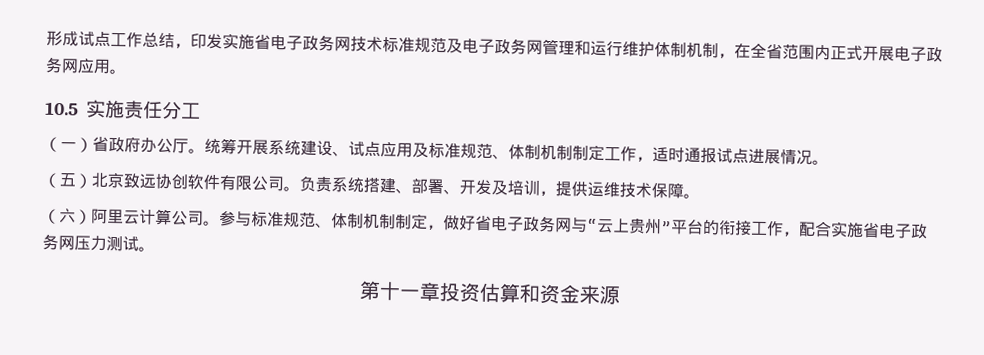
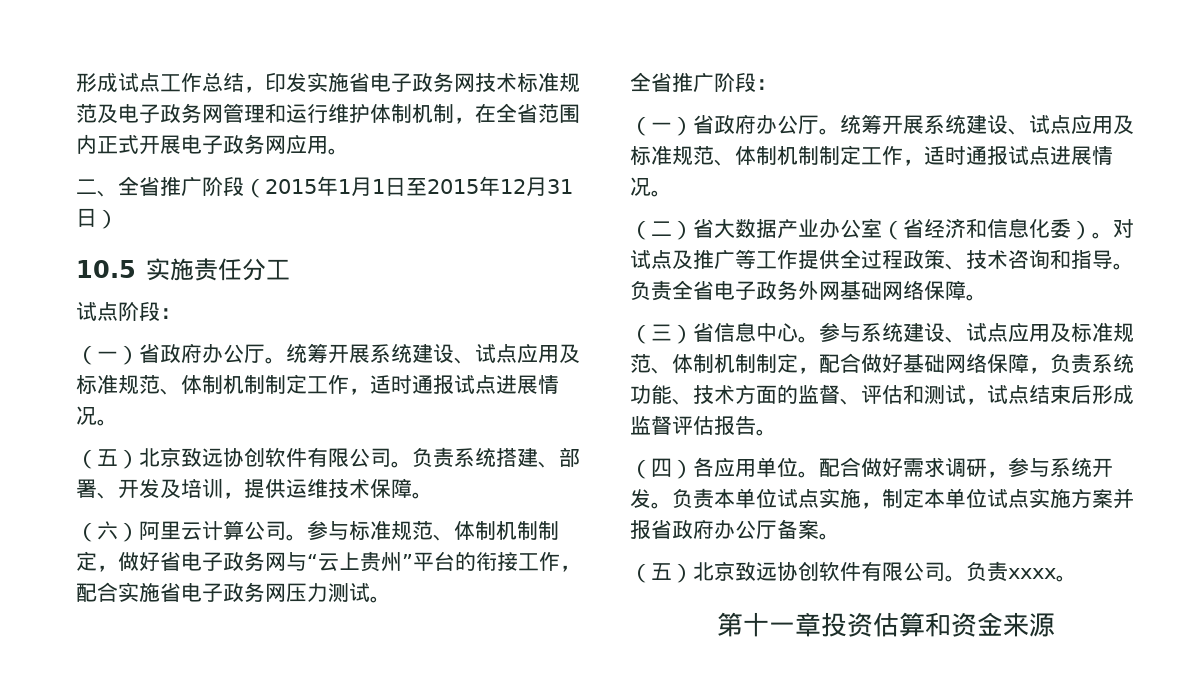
+ 二、全省推广阶段（2015年1月1日至2015年12月31日）
+ 试点阶段：
+ 全省推广阶段：
+ （一）省政府办公厅。统筹开展系统建设、试点应用及标准规范、体制机制制定工作，适时通报试点进展情况。
+ （二）省大数据产业办公室（省经济和信息化委）。对试点及推广等工作提供全过程政策、技术咨询和指导。负责全省电子政务外网基础网络保障。
+ （三）省信息中心。参与系统建设、试点应用及标准规范、体制机制制定，配合做好基础网络保障，负责系统功能、技术方面的监督、评估和测试，试点结束后形成监督评估报告。
+ （四）各应用单位。配合做好需求调研，参与系统开发。负责本单位试点实施，制定本单位试点实施方案并报省政府办公厅备案。
+ （五）北京致远协创软件有限公司。负责xxxx。

